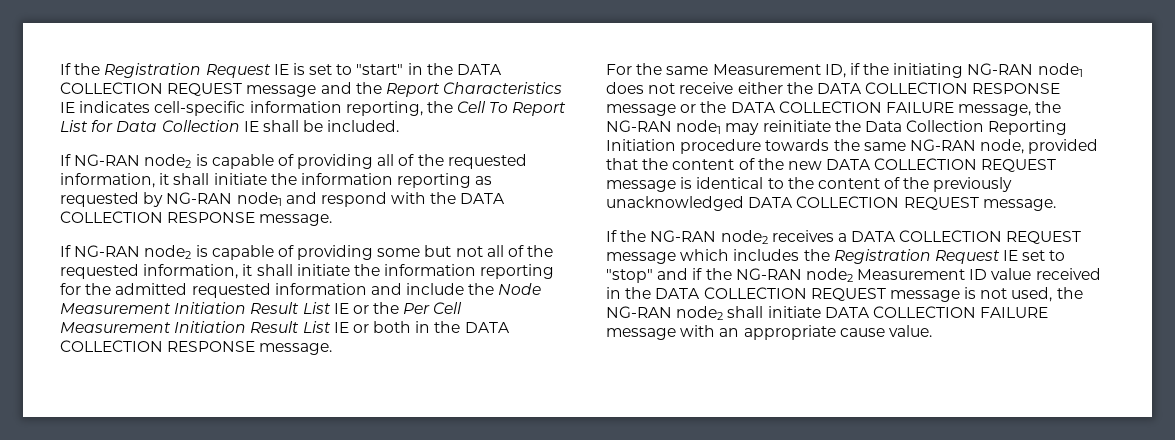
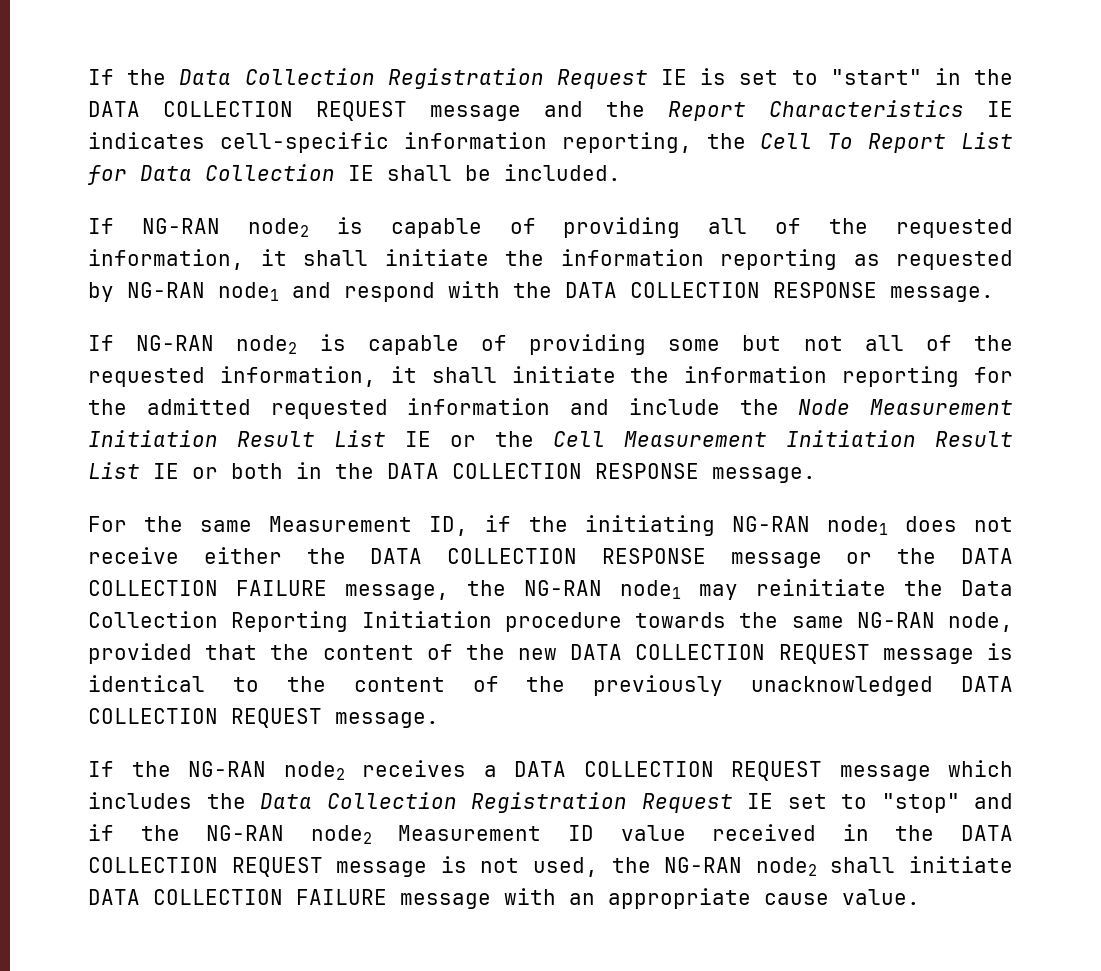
- If the Registration Request IE is set to "start" in the DATA COLLECTION REQUEST message and the Report Characteristics IE indicates cell-specific information reporting, the Cell To Report List for Data Collection IE shall be included.
+ If the Data Collection Registration Request IE is set to "start" in the DATA COLLECTION REQUEST message and the Report Characteristics IE indicates cell-specific information reporting, the Cell To Report List for Data Collection IE shall be included.
- If NG-RAN node2 is capable of providing some but not all of the requested information, it shall initiate the information reporting for the admitted requested information and include the Node Measurement Initiation Result List IE or the Per Cell Measurement Initiation Result List IE or both in the DATA COLLECTION RESPONSE message.
+ If NG-RAN node2 is capable of providing some but not all of the requested information, it shall initiate the information reporting for the admitted requested information and include the Node Measurement Initiation Result List IE or the Cell Measurement Initiation Result List IE or both in the DATA COLLECTION RESPONSE message.
- If the NG-RAN node2 receives a DATA COLLECTION REQUEST message which includes the Registration Request IE set to "stop" and if the NG-RAN node2 Measurement ID value received in the DATA COLLECTION REQUEST message is not used, the NG-RAN node2 shall initiate DATA COLLECTION FAILURE message with an appropriate cause value.
+ If the NG-RAN node2 receives a DATA COLLECTION REQUEST message which includes the Data Collection Registration Request IE set to "stop" and if the NG-RAN node2 Measurement ID value received in the DATA COLLECTION REQUEST message is not used, the NG-RAN node2 shall initiate DATA COLLECTION FAILURE message with an appropriate cause value.

